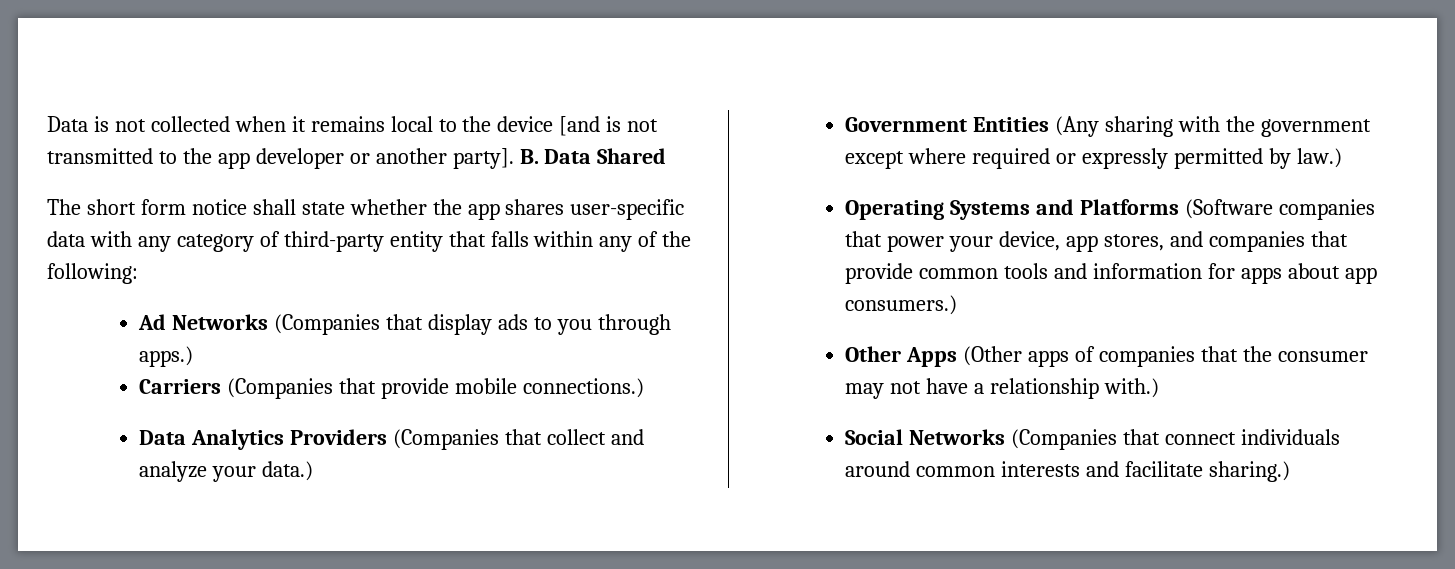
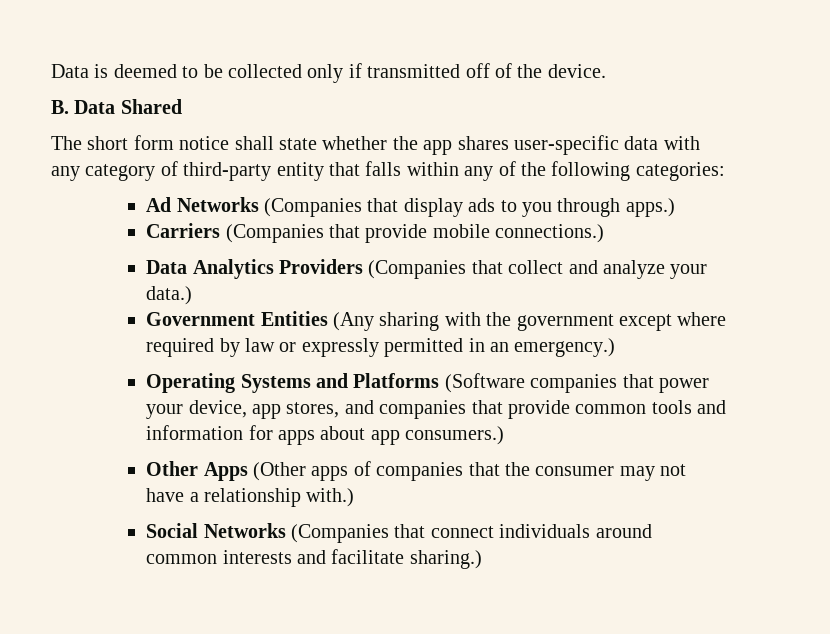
- Data is not collected when it remains local to the device [and is not transmitted to the app developer or another party]. B. Data Shared
+ Data is deemed to be collected only if transmitted off of the device.
+ B. Data Shared
- The short form notice shall state whether the app shares user-specific data with any category of third-party entity that falls within any of the following:
+ The short form notice shall state whether the app shares user-specific data with any category of third-party entity that falls within any of the following categories:
- Government Entities (Any sharing with the government except where required or expressly permitted by law.)
+ Government Entities (Any sharing with the government except where required by law or expressly permitted in an emergency.)

